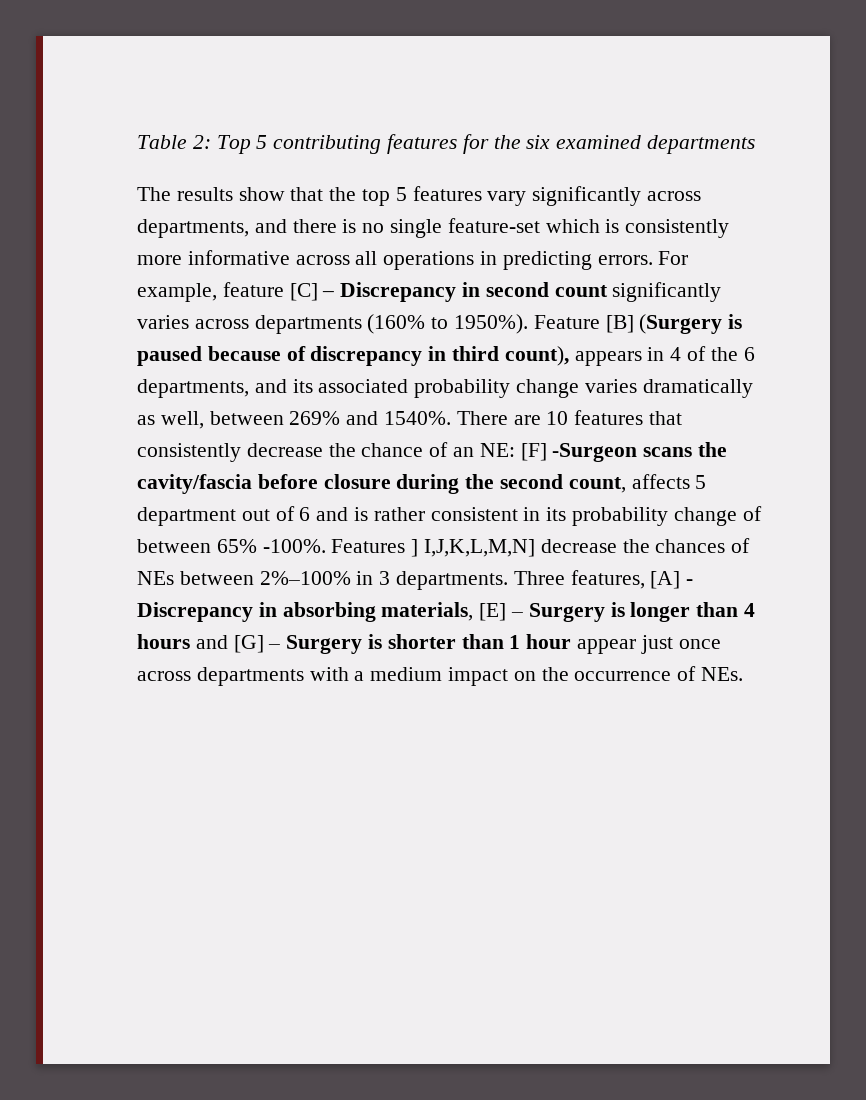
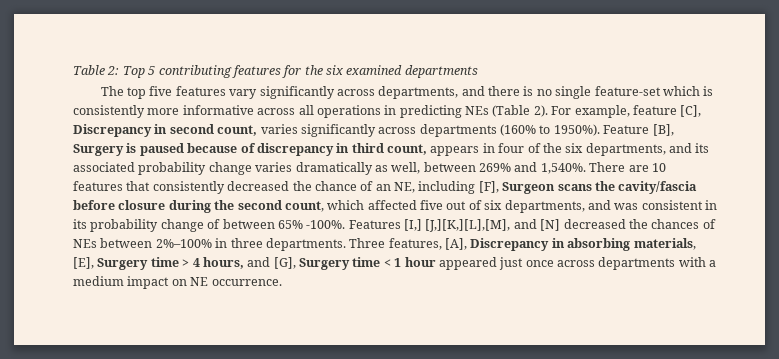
- The results show that the top 5 features vary significantly across departments, and there is no single feature-set which is consistently more informative across all operations in predicting errors.
+ The top five features vary significantly across departments, and there is no single feature-set which is consistently more informative across all operations in predicting NEs (Table 2).
- For example, feature [C] – Discrepancy in second count significantly varies across departments (160% to 1950%).
+ For example, feature [C], Discrepancy in second count, varies significantly across departments (160% to 1950%).
- Feature [B] (Surgery is paused because of discrepancy in third count), appears in 4 of the 6 departments, and its associated probability change varies dramatically as well, between 269% and 1540%.
+ Feature [B], Surgery is paused because of discrepancy in third count, appears in four of the six departments, and its associated probability change varies dramatically as well, between 269% and 1,540%.
- There are 10 features that consistently decrease the chance of an NE: [F] -Surgeon scans the cavity/fascia before closure during the second count, affects 5 department out of 6 and is rather consistent in its probability change of between 65% -100%.
+ There are 10 features that consistently decreased the chance of an NE, including [F], Surgeon scans the cavity/fascia before closure during the second count, which affected five out of six departments, and was consistent in its probability change of between 65% -100%.
- Features ] I,J,K,L,M,N] decrease the chances of NEs between 2%–100% in 3 departments.
+ Features [I,] [J,][K,][L],[M], and [N] decreased the chances of NEs between 2%–100% in three departments.
- Three features, [A] - Discrepancy in absorbing materials, [E] – Surgery is longer than 4 hours and [G] – Surgery is shorter than 1 hour appear just once across departments with a medium impact on the occurrence of NEs.
+ Three features, [A], Discrepancy in absorbing materials, [E], Surgery time > 4 hours, and [G], Surgery time < 1 hour appeared just once across departments with a medium impact on NE occurrence.

